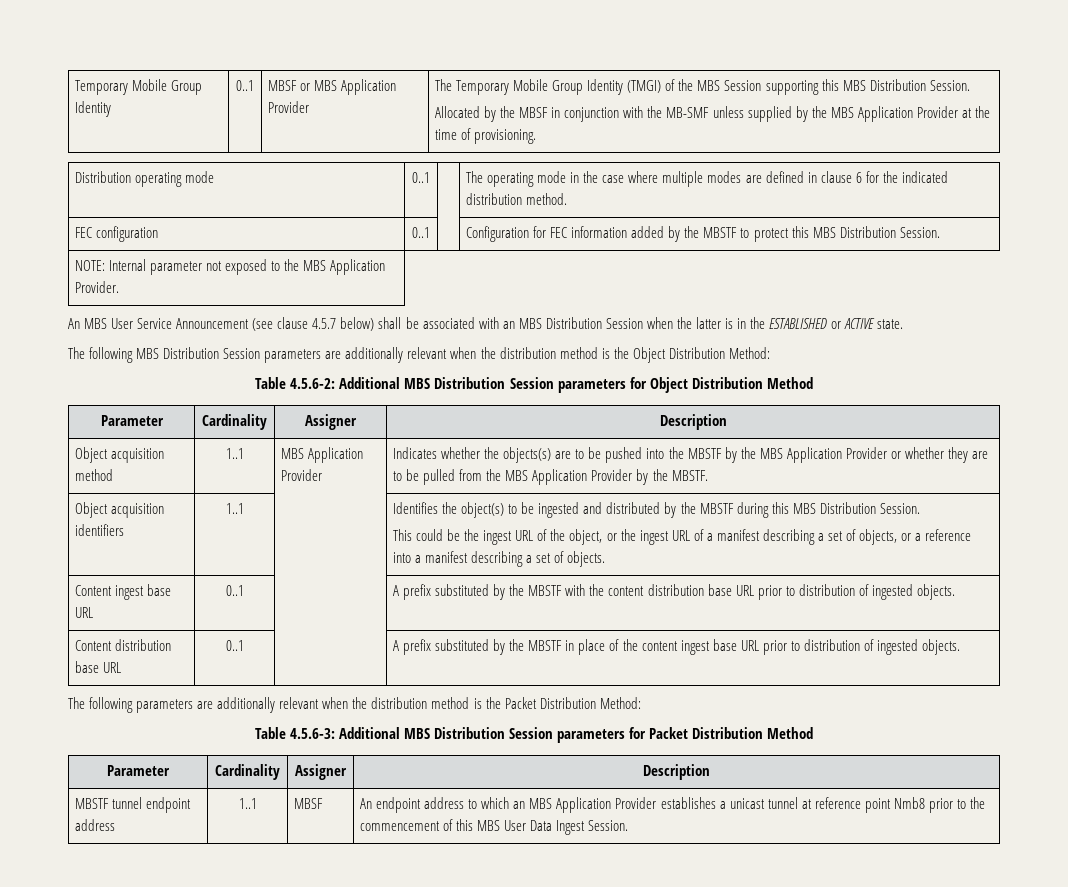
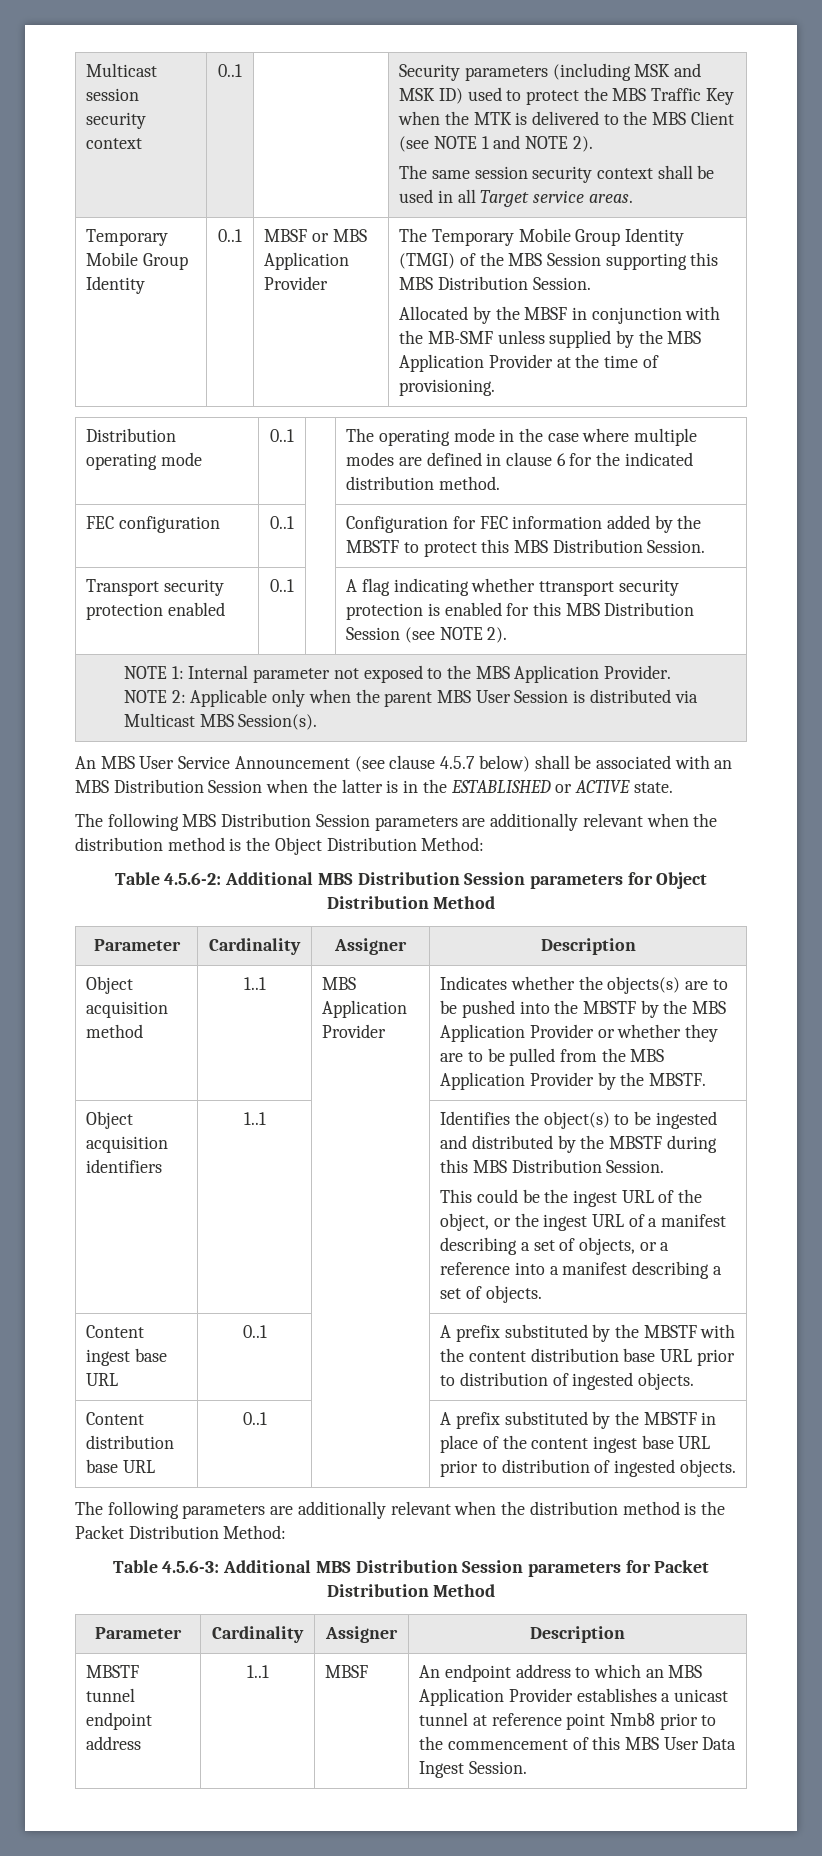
+ Multicast session security context | 0..1 | | Security parameters (including MSK and MSK ID) used to protect the MBS Traffic Key when the MTK is delivered to the MBS Client (see NOTE 1 and NOTE 2).
+ The same session security context shall be used in all Target service areas.
- NOTE: Internal parameter not exposed to the MBS Application Provider.
+ Transport security protection enabled | 0..1 | | A flag indicating whether ttransport security protection is enabled for this MBS Distribution Session (see NOTE 2).
+ NOTE 1: Internal parameter not exposed to the MBS Application Provider.
+ NOTE 2: Applicable only when the parent MBS User Session is distributed via Multicast MBS Session(s).

